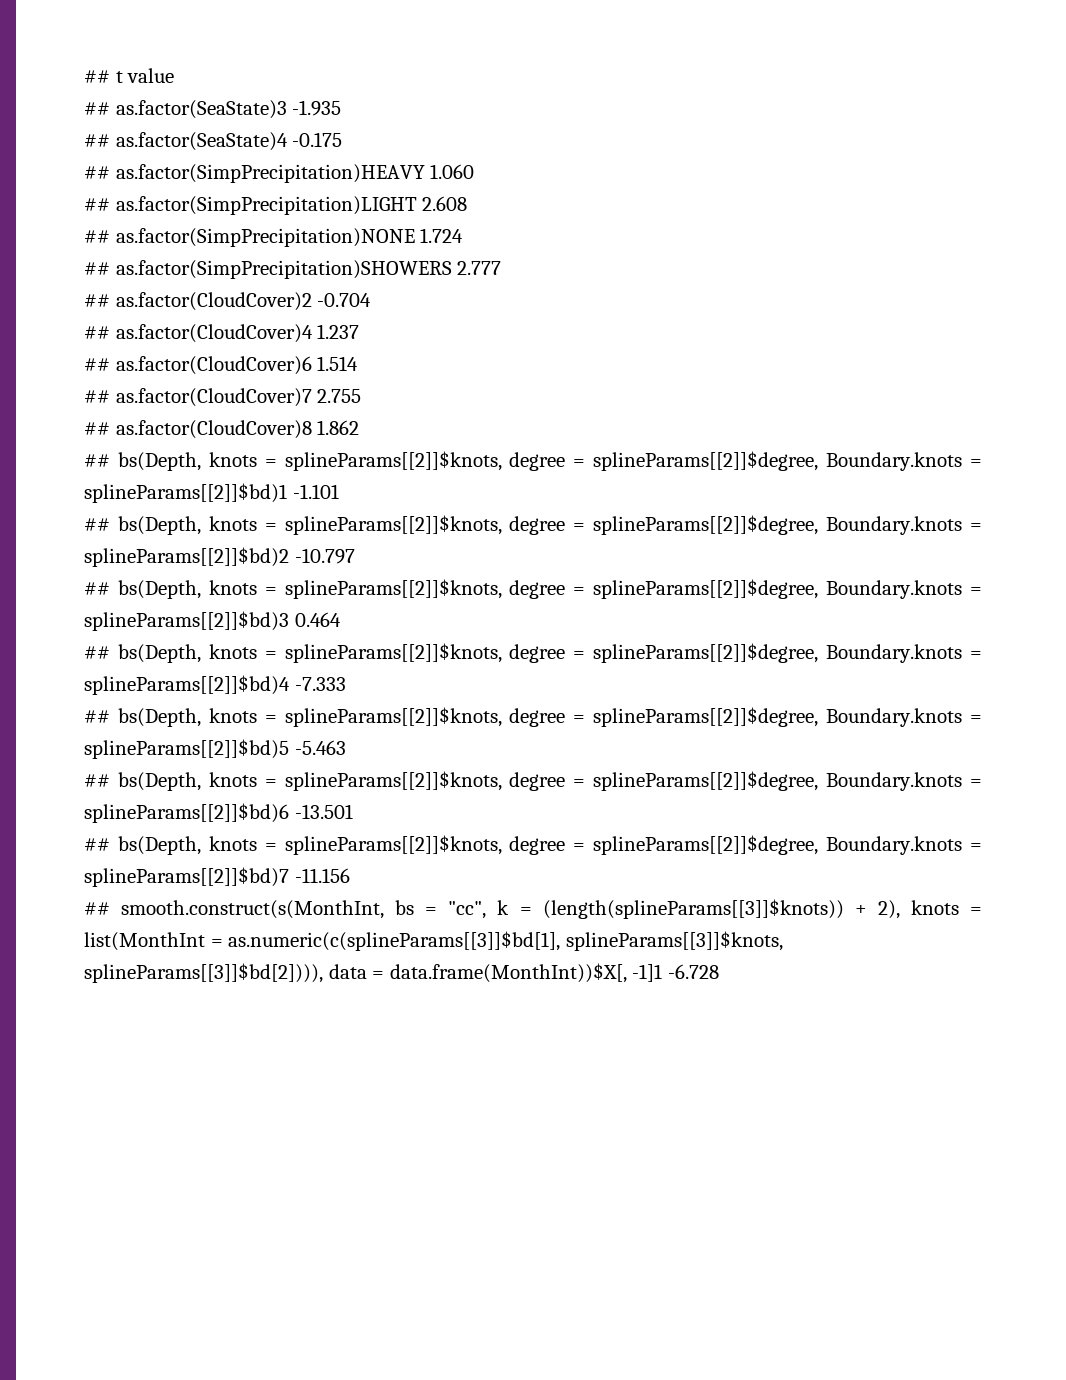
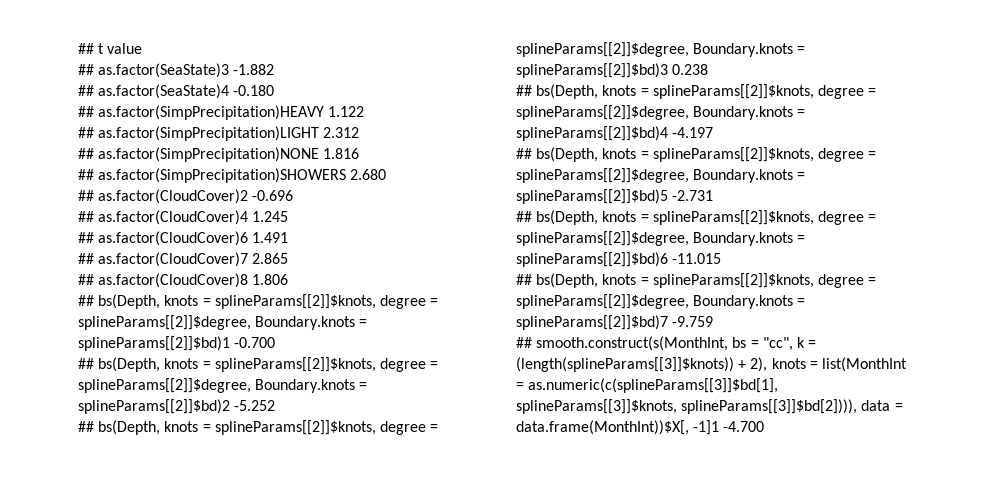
- ## as.factor(SeaState)3 -1.935
+ ## as.factor(SeaState)3 -1.882
- ## as.factor(SeaState)4 -0.175
+ ## as.factor(SeaState)4 -0.180
- ## as.factor(SimpPrecipitation)HEAVY 1.060
+ ## as.factor(SimpPrecipitation)HEAVY 1.122
- ## as.factor(SimpPrecipitation)LIGHT 2.608
+ ## as.factor(SimpPrecipitation)LIGHT 2.312
- ## as.factor(SimpPrecipitation)NONE 1.724
+ ## as.factor(SimpPrecipitation)NONE 1.816
- ## as.factor(SimpPrecipitation)SHOWERS 2.777
+ ## as.factor(SimpPrecipitation)SHOWERS 2.680
- ## as.factor(CloudCover)2 -0.704
+ ## as.factor(CloudCover)2 -0.696
- ## as.factor(CloudCover)4 1.237
+ ## as.factor(CloudCover)4 1.245
- ## as.factor(CloudCover)6 1.514
+ ## as.factor(CloudCover)6 1.491
- ## as.factor(CloudCover)7 2.755
+ ## as.factor(CloudCover)7 2.865
- ## as.factor(CloudCover)8 1.862
+ ## as.factor(CloudCover)8 1.806
- ## bs(Depth, knots = splineParams[[2]]$knots, degree = splineParams[[2]]$degree, Boundary.knots = splineParams[[2]]$bd)1 -1.101
+ ## bs(Depth, knots = splineParams[[2]]$knots, degree = splineParams[[2]]$degree, Boundary.knots = splineParams[[2]]$bd)1 -0.700
- ## bs(Depth, knots = splineParams[[2]]$knots, degree = splineParams[[2]]$degree, Boundary.knots = splineParams[[2]]$bd)2 -10.797
+ ## bs(Depth, knots = splineParams[[2]]$knots, degree = splineParams[[2]]$degree, Boundary.knots = splineParams[[2]]$bd)2 -5.252
- ## bs(Depth, knots = splineParams[[2]]$knots, degree = splineParams[[2]]$degree, Boundary.knots = splineParams[[2]]$bd)3 0.464
+ ## bs(Depth, knots = splineParams[[2]]$knots, degree = splineParams[[2]]$degree, Boundary.knots = splineParams[[2]]$bd)3 0.238
- ## bs(Depth, knots = splineParams[[2]]$knots, degree = splineParams[[2]]$degree, Boundary.knots = splineParams[[2]]$bd)4 -7.333
+ ## bs(Depth, knots = splineParams[[2]]$knots, degree = splineParams[[2]]$degree, Boundary.knots = splineParams[[2]]$bd)4 -4.197
- ## bs(Depth, knots = splineParams[[2]]$knots, degree = splineParams[[2]]$degree, Boundary.knots = splineParams[[2]]$bd)5 -5.463
+ ## bs(Depth, knots = splineParams[[2]]$knots, degree = splineParams[[2]]$degree, Boundary.knots = splineParams[[2]]$bd)5 -2.731
- ## bs(Depth, knots = splineParams[[2]]$knots, degree = splineParams[[2]]$degree, Boundary.knots = splineParams[[2]]$bd)6 -13.501
+ ## bs(Depth, knots = splineParams[[2]]$knots, degree = splineParams[[2]]$degree, Boundary.knots = splineParams[[2]]$bd)6 -11.015
- ## bs(Depth, knots = splineParams[[2]]$knots, degree = splineParams[[2]]$degree, Boundary.knots = splineParams[[2]]$bd)7 -11.156
+ ## bs(Depth, knots = splineParams[[2]]$knots, degree = splineParams[[2]]$degree, Boundary.knots = splineParams[[2]]$bd)7 -9.759
- ## smooth.construct(s(MonthInt, bs = "cc", k = (length(splineParams[[3]]$knots)) + 2), knots = list(MonthInt = as.numeric(c(splineParams[[3]]$bd[1], splineParams[[3]]$knots, splineParams[[3]]$bd[2]))), data = data.frame(MonthInt))$X[, -1]1 -6.728
+ ## smooth.construct(s(MonthInt, bs = "cc", k = (length(splineParams[[3]]$knots)) + 2), knots = list(MonthInt = as.numeric(c(splineParams[[3]]$bd[1], splineParams[[3]]$knots, splineParams[[3]]$bd[2]))), data = data.frame(MonthInt))$X[, -1]1 -4.700

